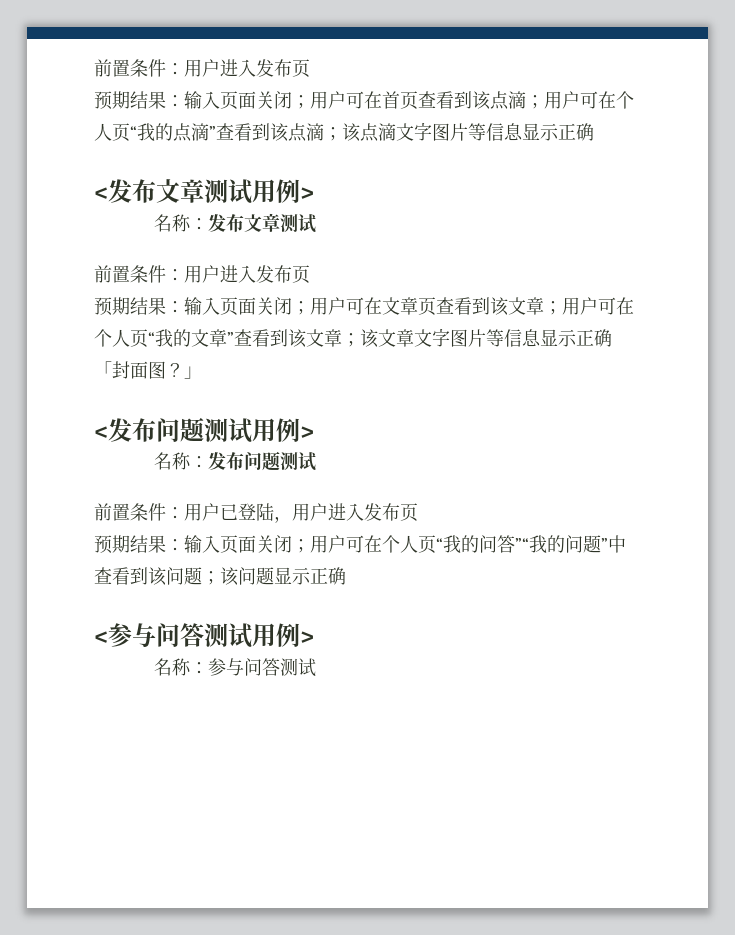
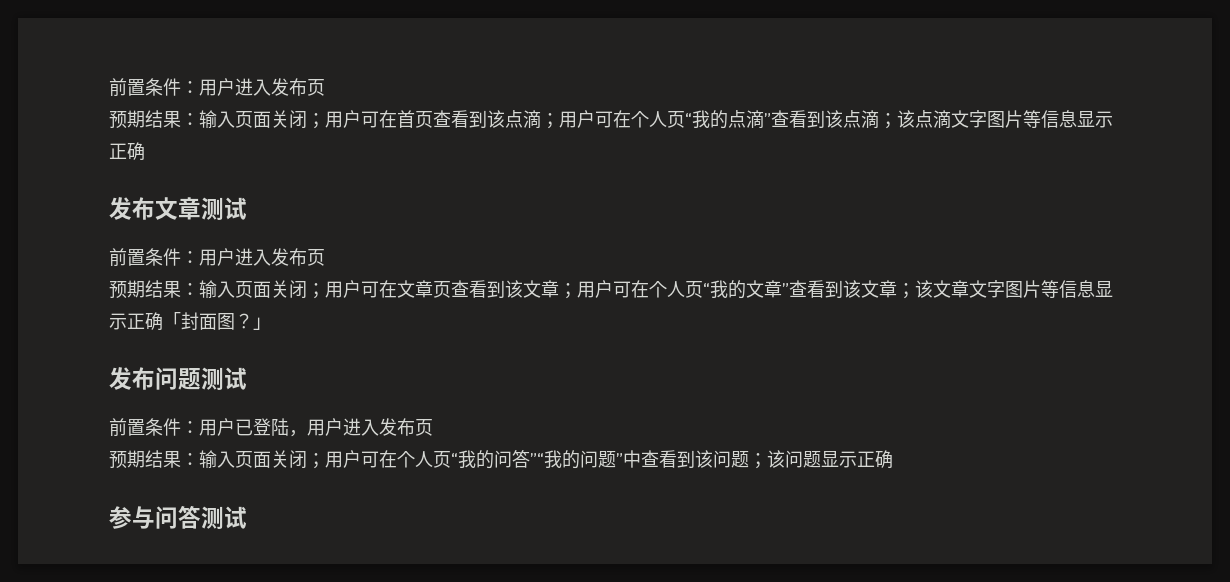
- <发布文章测试用例>
- 名称：发布文章测试
+ 发布文章测试
- <发布问题测试用例>
- 名称：发布问题测试
+ 发布问题测试
- <参与问答测试用例>
- 名称：参与问答测试
+ 参与问答测试

